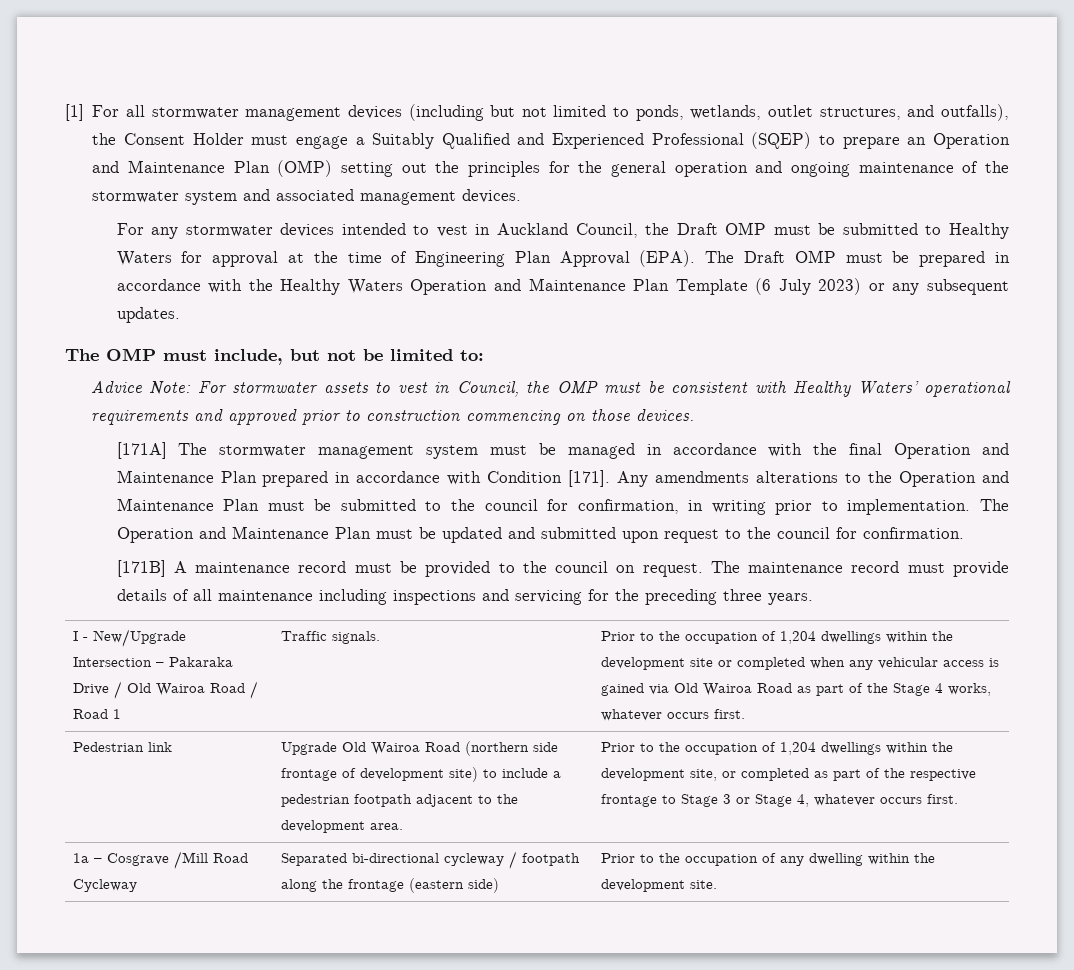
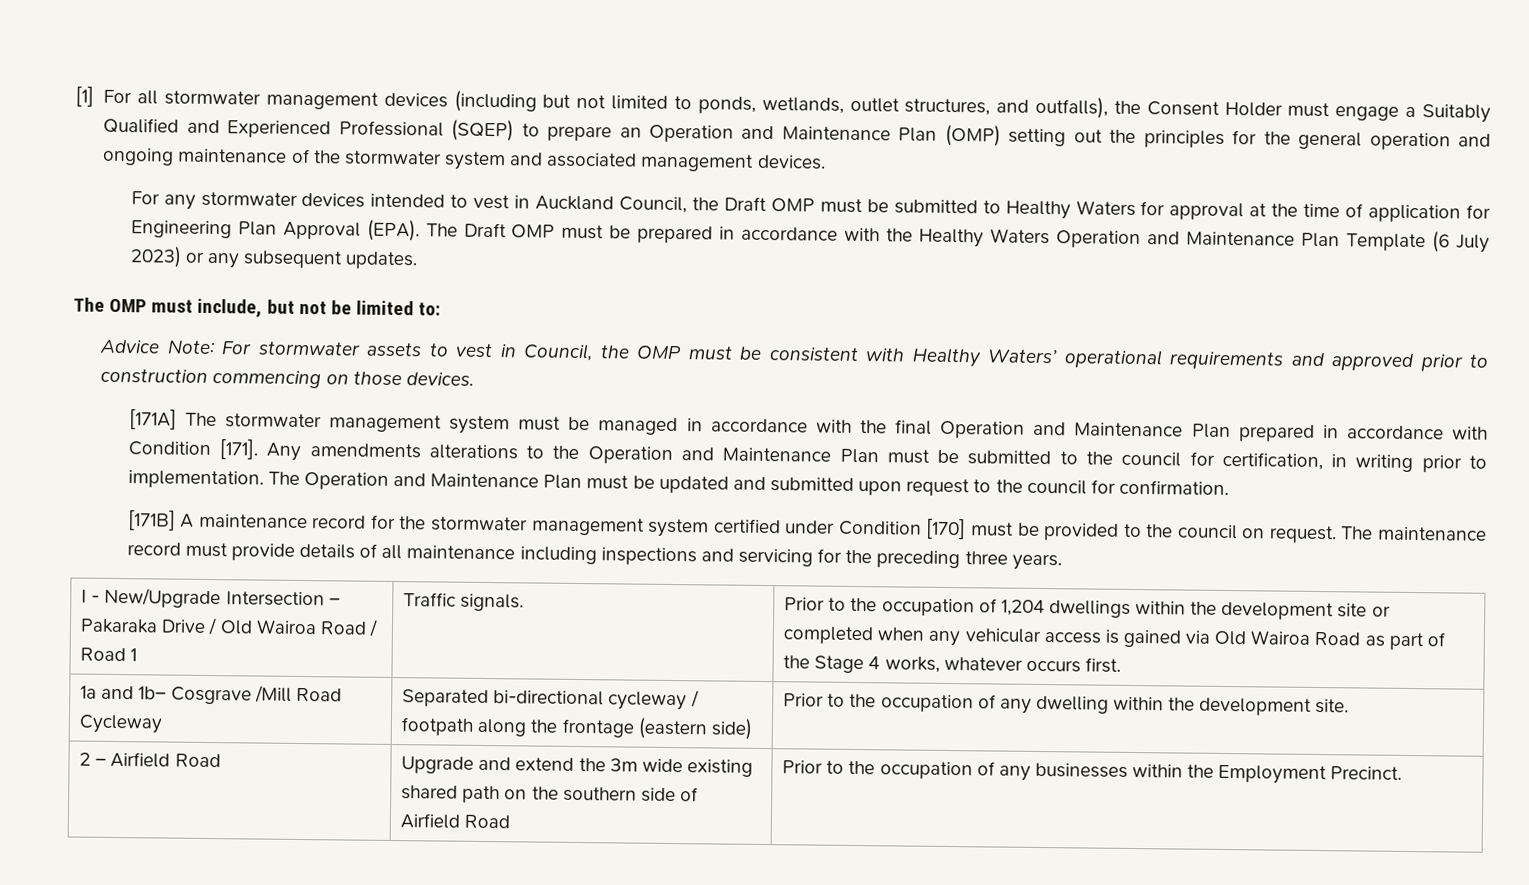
- For any stormwater devices intended to vest in Auckland Council, the Draft OMP must be submitted to Healthy Waters for approval at the time of Engineering Plan Approval (EPA).
+ For any stormwater devices intended to vest in Auckland Council, the Draft OMP must be submitted to Healthy Waters for approval at the time of application for Engineering Plan Approval (EPA).
- Any amendments alterations to the Operation and Maintenance Plan must be submitted to the council for confirmation, in writing prior to implementation.
+ Any amendments alterations to the Operation and Maintenance Plan must be submitted to the council for certification, in writing prior to implementation.
- [171B] A maintenance record must be provided to the council on request.
+ [171B] A maintenance record for the stormwater management system certified under Condition [170] must be provided to the council on request.
- Pedestrian link | Upgrade Old Wairoa Road (northern side frontage of development site) to include a pedestrian footpath adjacent to the development area. | Prior to the occupation of 1,204 dwellings within the development site, or completed as part of the respective frontage to Stage 3 or Stage 4, whatever occurs first.
- 1a – Cosgrave /Mill Road Cycleway | Separated bi-directional cycleway / footpath along the frontage (eastern side) | Prior to the occupation of any dwelling within the development site.
+ 1a and 1b– Cosgrave /Mill Road Cycleway | Separated bi-directional cycleway / footpath along the frontage (eastern side) | Prior to the occupation of any dwelling within the development site.
+ 2 – Airfield Road | Upgrade and extend the 3m wide existing shared path on the southern side of Airfield Road | Prior to the occupation of any businesses within the Employment Precinct.

